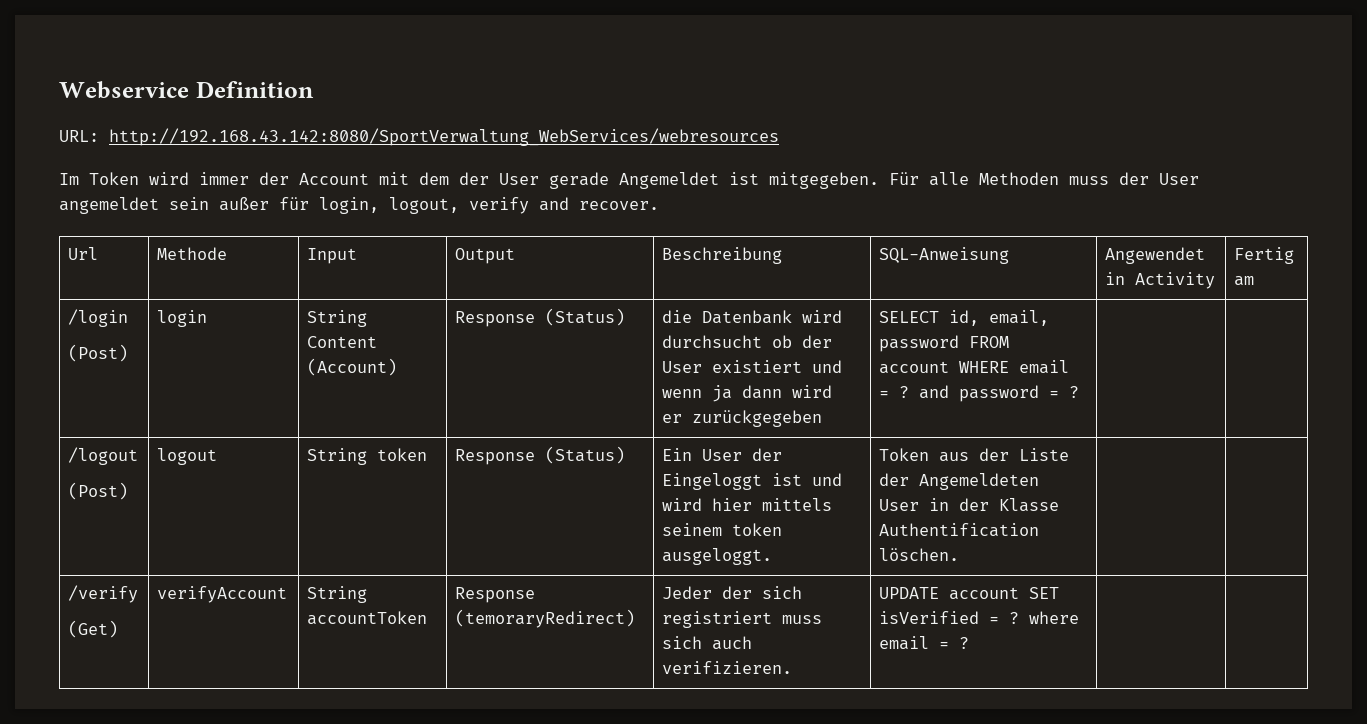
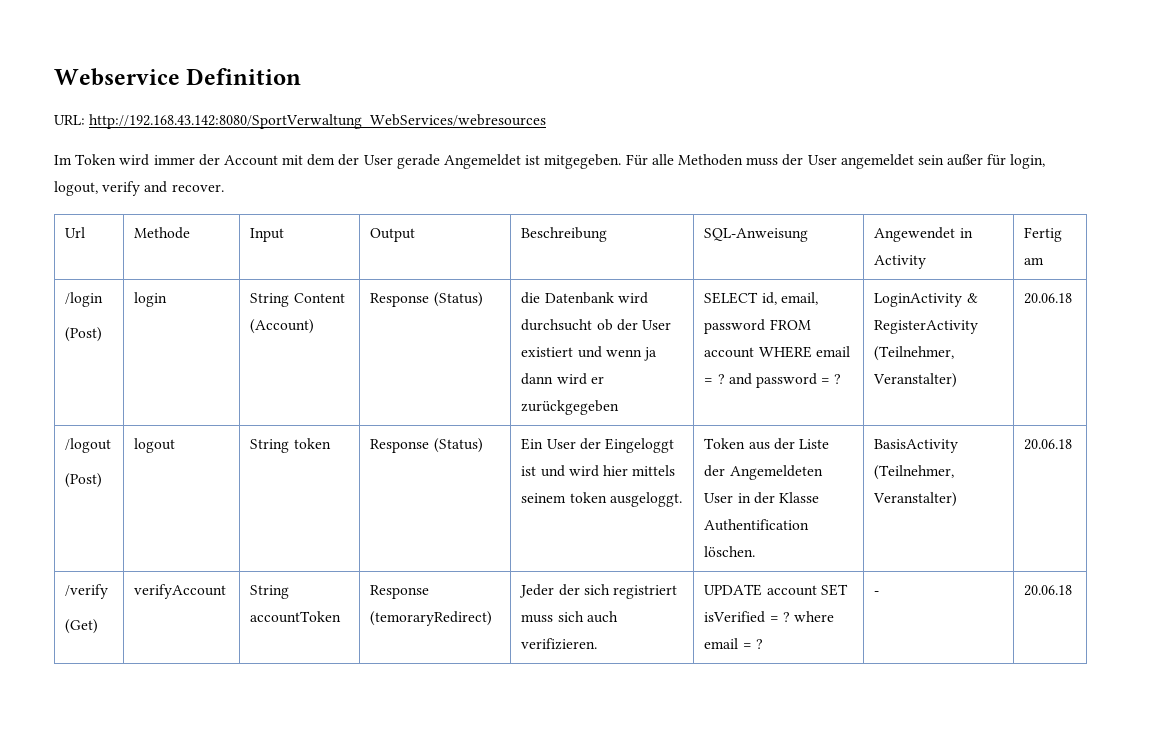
+ LoginActivity & RegisterActivity (Teilnehmer, Veranstalter) | 20.06.18
  /logout
- (Post) | logout | String token | Response (Status) | Ein User der Eingeloggt ist und wird hier mittels seinem token ausgeloggt. | Token aus der Liste der Angemeldeten User in der Klasse Authentification löschen. | |
+ (Post) | logout | String token | Response (Status) | Ein User der Eingeloggt ist und wird hier mittels seinem token ausgeloggt. | Token aus der Liste der Angemeldeten User in der Klasse Authentification löschen. | BasisActivity (Teilnehmer, Veranstalter) | 20.06.18
  /verify
- (Get) | verifyAccount | String accountToken | Response (temoraryRedirect) | Jeder der sich registriert muss sich auch verifizieren. | UPDATE account SET isVerified = ? where email = ? | |
+ (Get) | verifyAccount | String accountToken | Response (temoraryRedirect) | Jeder der sich registriert muss sich auch verifizieren. | UPDATE account SET isVerified = ? where email = ? | - | 20.06.18

